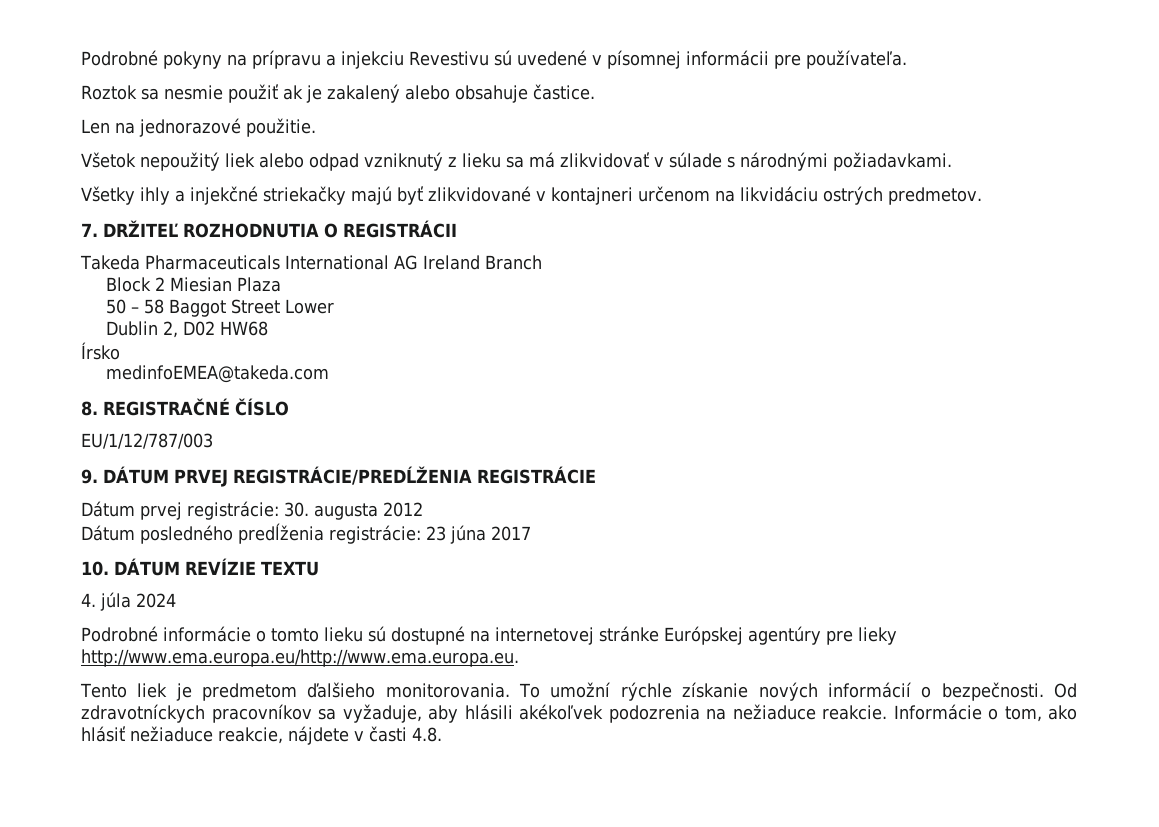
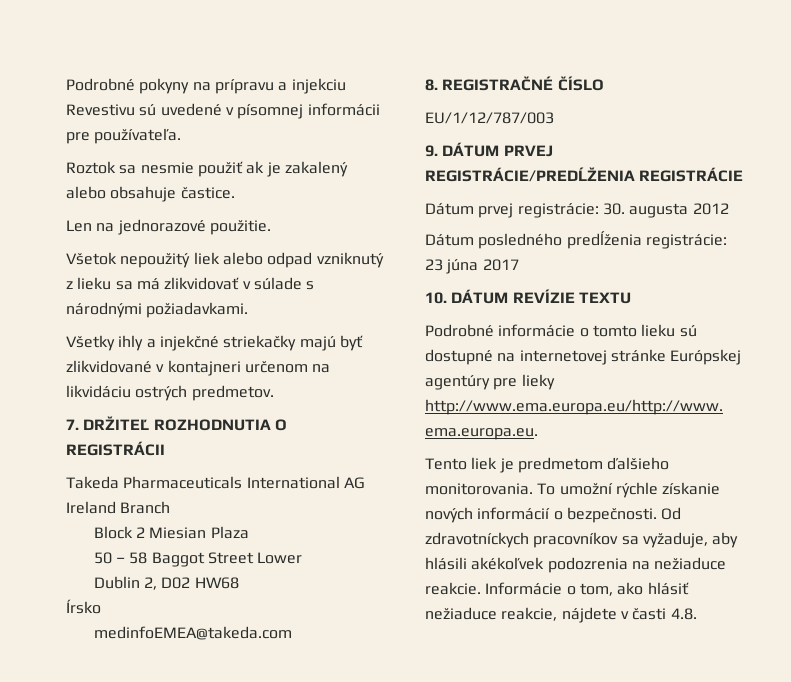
- 4. júla 2024

